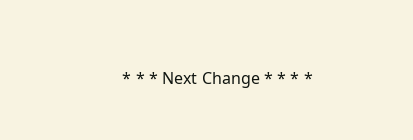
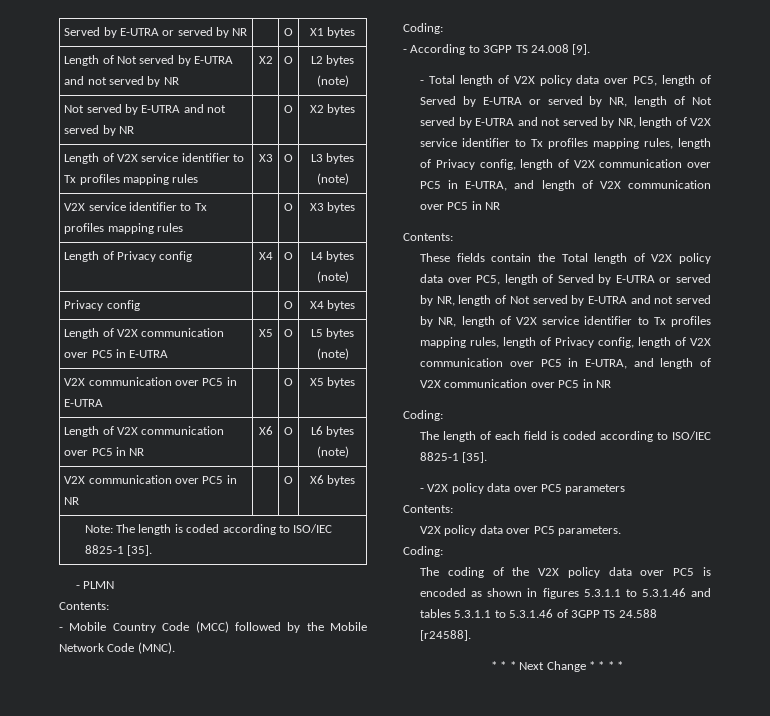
+ Served by E-UTRA or served by NR | | O | X1 bytes
+ Length of Not served by E-UTRA and not served by NR | X2 | O | L2 bytes (note)
+ Not served by E-UTRA and not served by NR | | O | X2 bytes
+ Length of V2X service identifier to Tx profiles mapping rules | X3 | O | L3 bytes (note)
+ V2X service identifier to Tx profiles mapping rules | | O | X3 bytes
+ Length of Privacy config | X4 | O | L4 bytes (note)
+ Privacy config | | O | X4 bytes
+ Length of V2X communication over PC5 in E-UTRA | X5 | O | L5 bytes (note)
+ V2X communication over PC5 in E-UTRA | | O | X5 bytes
+ Length of V2X communication over PC5 in NR | X6 | O | L6 bytes (note)
+ V2X communication over PC5 in NR | | O | X6 bytes
+ Note: The length is coded according to ISO/IEC 8825-1 [35].
+ - PLMN
+ Contents:
+ - Mobile Country Code (MCC) followed by the Mobile Network Code (MNC).
+ Coding:
+ - According to 3GPP TS 24.008 [9].
+ - Total length of V2X policy data over PC5, length of Served by E-UTRA or served by NR, length of Not served by E-UTRA and not served by NR, length of V2X service identifier to Tx profiles mapping rules, length of Privacy config, length of V2X communication over PC5 in E-UTRA, and length of V2X communication over PC5 in NR
+ Contents:
+ These fields contain the Total length of V2X policy data over PC5, length of Served by E-UTRA or served by NR, length of Not served by E-UTRA and not served by NR, length of V2X service identifier to Tx profiles mapping rules, length of Privacy config, length of V2X communication over PC5 in E-UTRA, and length of V2X communication over PC5 in NR
+ Coding:
+ The length of each field is coded according to ISO/IEC 8825-1 [35].
+ - V2X policy data over PC5 parameters
+ Contents:
+ V2X policy data over PC5 parameters.
+ Coding:
+ The coding of the V2X policy data over PC5 is encoded as shown in figures 5.3.1.1 to 5.3.1.46 and tables 5.3.1.1 to 5.3.1.46 of 3GPP TS 24.588 [r24588].

